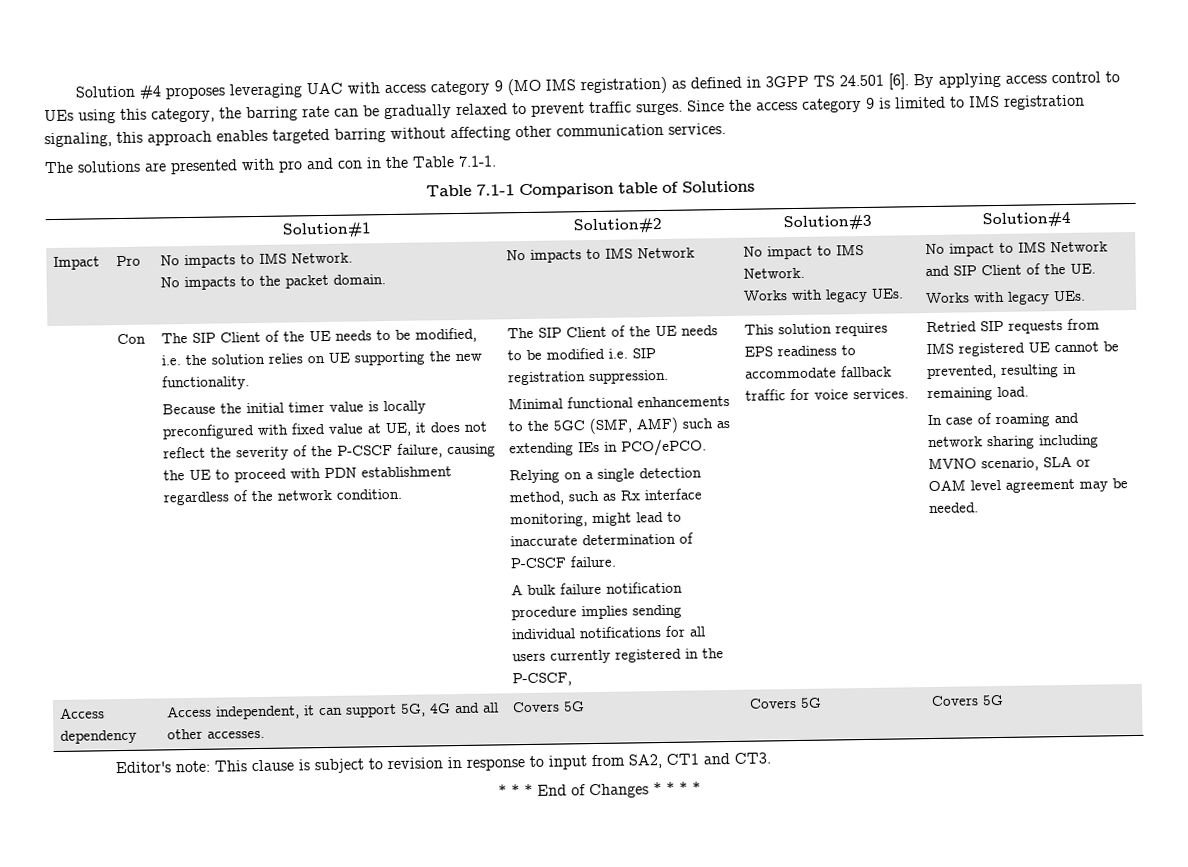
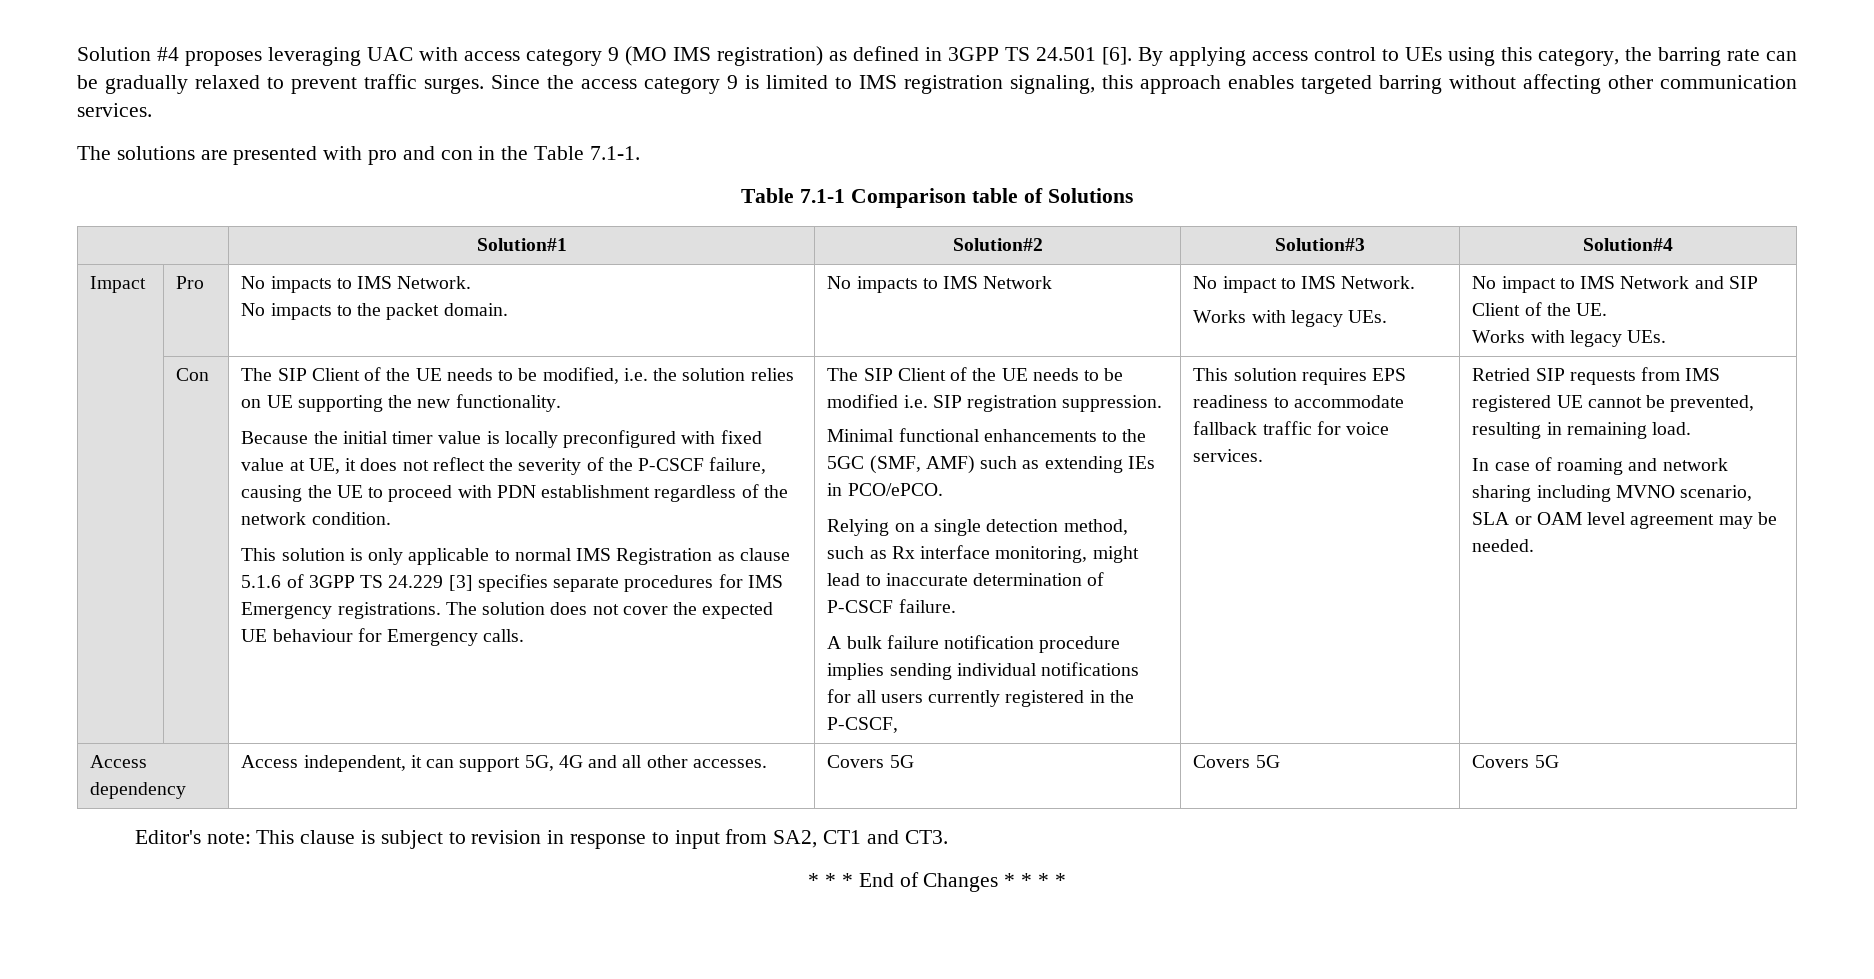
+ This solution is only applicable to normal IMS Registration as clause 5.1.6 of 3GPP TS 24.229 [3] specifies separate procedures for IMS Emergency registrations. The solution does not cover the expected UE behaviour for Emergency calls.

